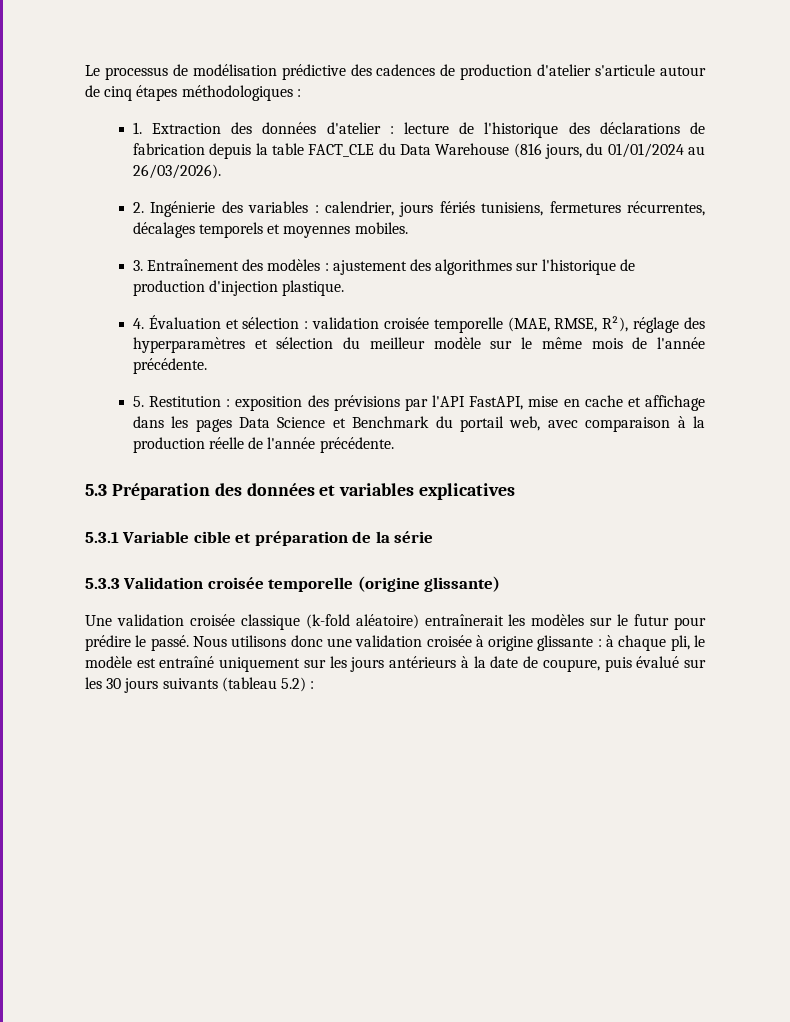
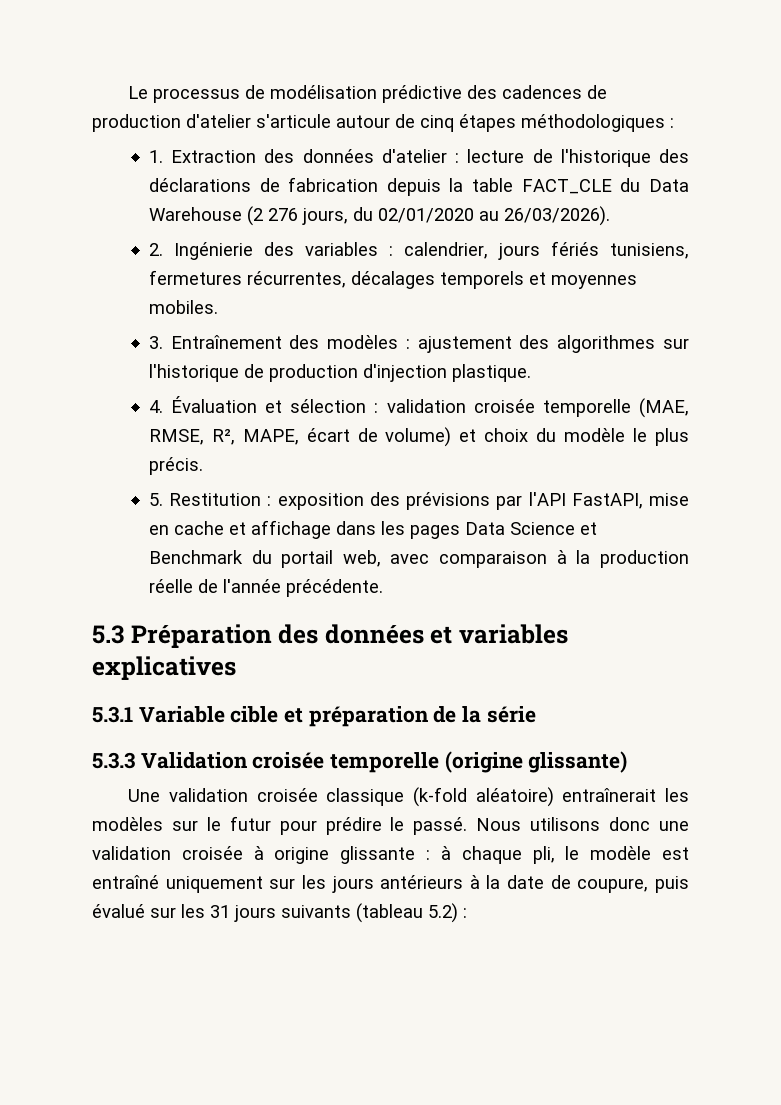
- 1. Extraction des données d'atelier : lecture de l'historique des déclarations de fabrication depuis la table FACT_CLE du Data Warehouse (816 jours, du 01/01/2024 au 26/03/2026).
+ 1. Extraction des données d'atelier : lecture de l'historique des déclarations de fabrication depuis la table FACT_CLE du Data Warehouse (2 276 jours, du 02/01/2020 au 26/03/2026).
- 4. Évaluation et sélection : validation croisée temporelle (MAE, RMSE, R²), réglage des hyperparamètres et sélection du meilleur modèle sur le même mois de l'année précédente.
+ 4. Évaluation et sélection : validation croisée temporelle (MAE, RMSE, R², MAPE, écart de volume) et choix du modèle le plus précis.
- Nous utilisons donc une validation croisée à origine glissante : à chaque pli, le modèle est entraîné uniquement sur les jours antérieurs à la date de coupure, puis évalué sur les 30 jours suivants (tableau 5.2) :
+ Nous utilisons donc une validation croisée à origine glissante : à chaque pli, le modèle est entraîné uniquement sur les jours antérieurs à la date de coupure, puis évalué sur les 31 jours suivants (tableau 5.2) :

